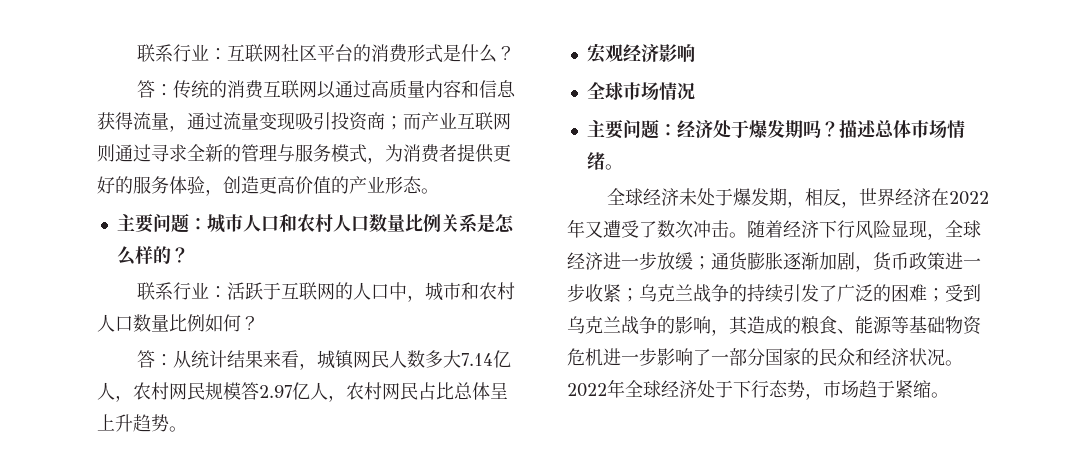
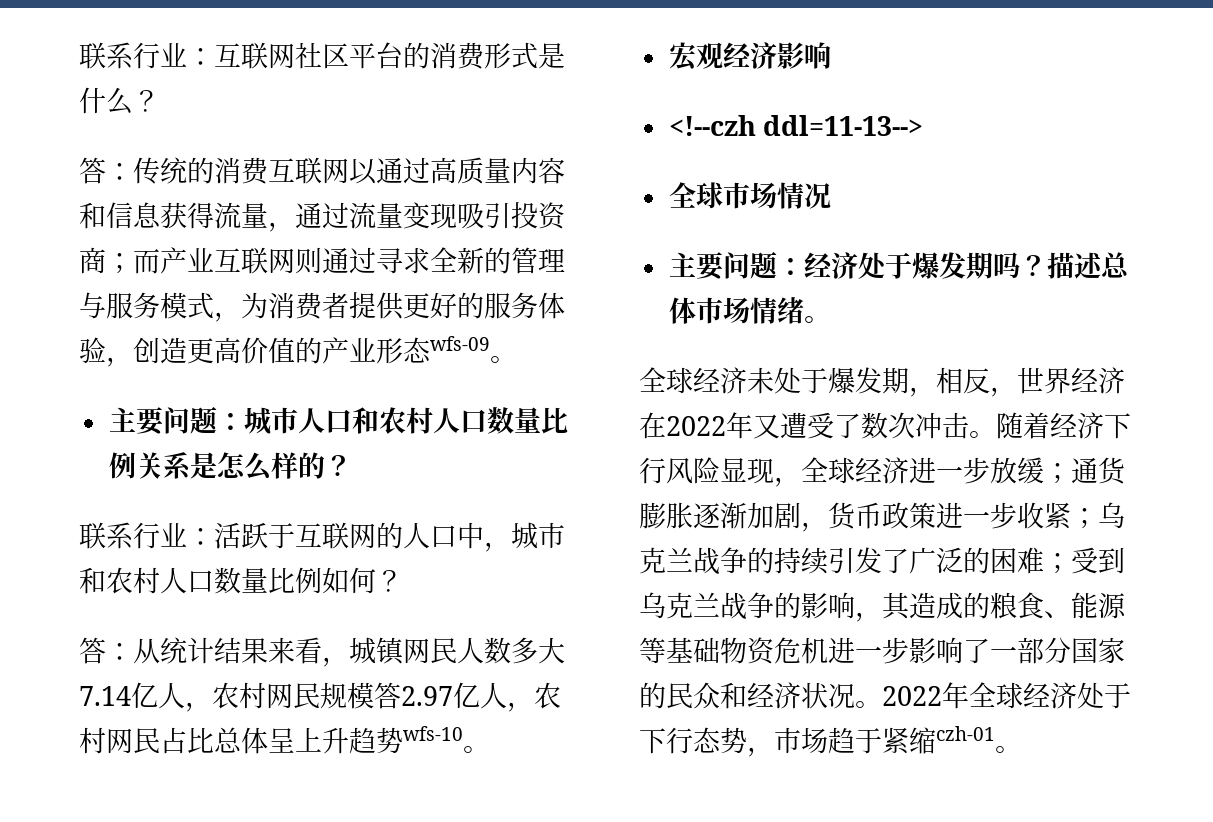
- 答：传统的消费互联网以通过高质量内容和信息获得流量，通过流量变现吸引投资商；而产业互联网则通过寻求全新的管理与服务模式，为消费者提供更好的服务体验，创造更高价值的产业形态。
+ 答：传统的消费互联网以通过高质量内容和信息获得流量，通过流量变现吸引投资商；而产业互联网则通过寻求全新的管理与服务模式，为消费者提供更好的服务体验，创造更高价值的产业形态wfs-09。
- 答：从统计结果来看，城镇网民人数多大7.14亿人，农村网民规模答2.97亿人，农村网民占比总体呈上升趋势。
+ 答：从统计结果来看，城镇网民人数多大7.14亿人，农村网民规模答2.97亿人，农村网民占比总体呈上升趋势wfs-10。
+ <!--czh ddl=11-13-->
- 2022年全球经济处于下行态势，市场趋于紧缩。
+ 2022年全球经济处于下行态势，市场趋于紧缩czh-01。

